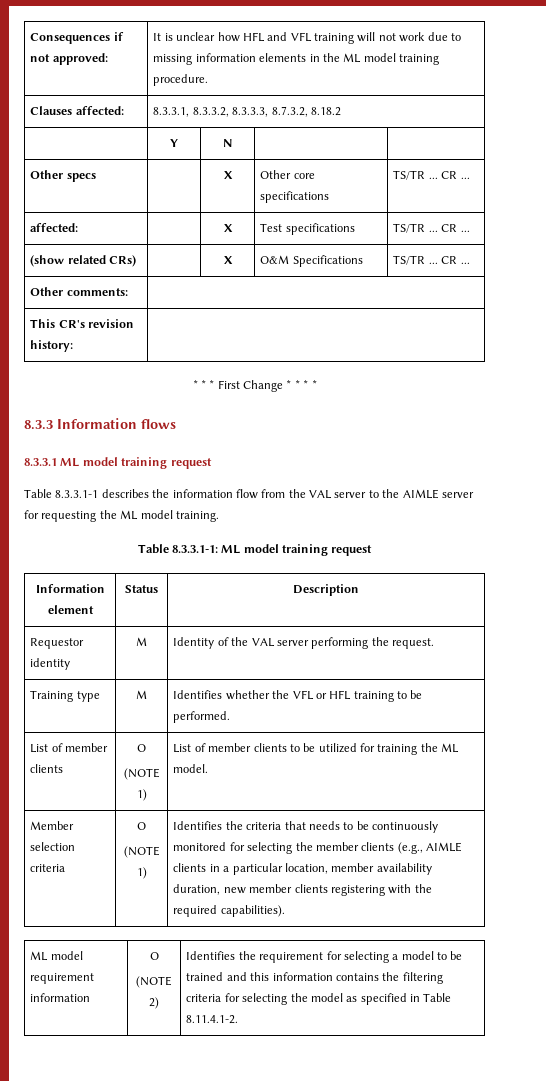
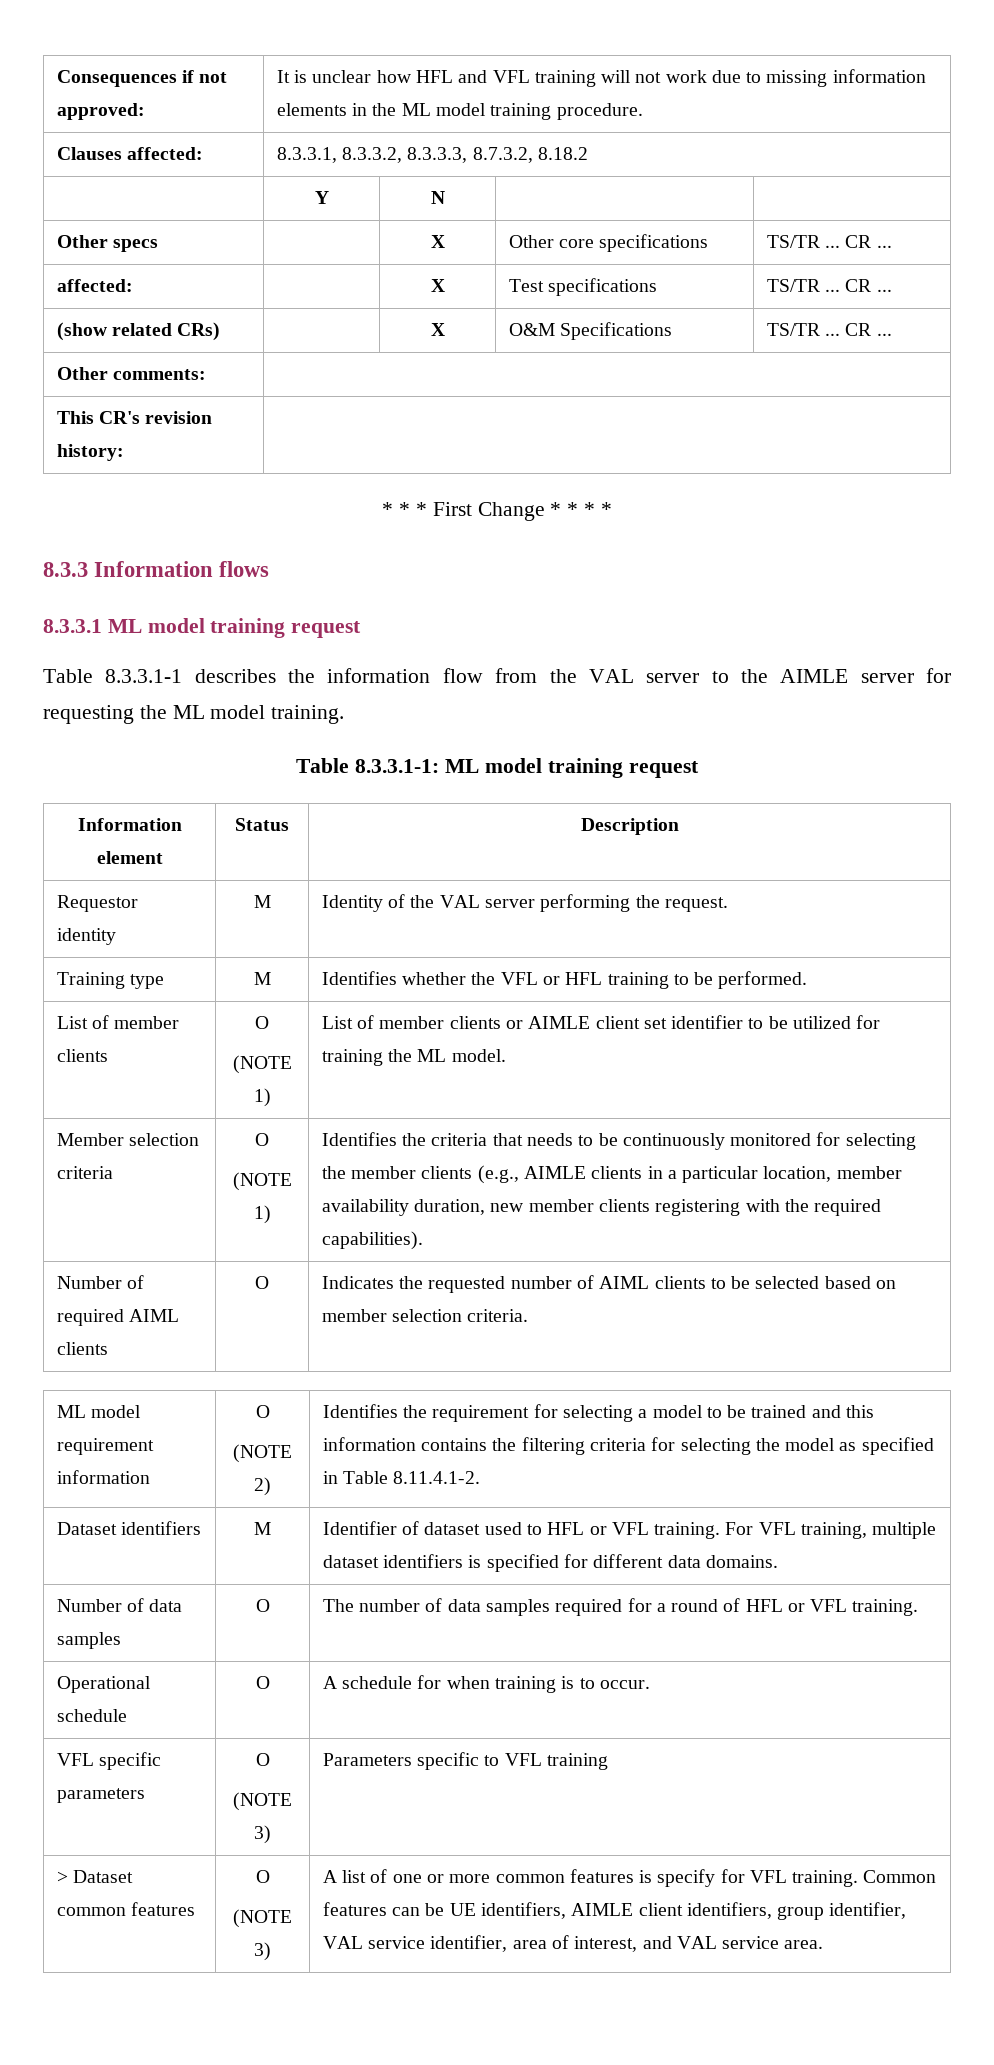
  List of member clients | O
- (NOTE 1) | List of member clients to be utilized for training the ML model.
+ (NOTE 1) | List of member clients or AIMLE client set identifier to be utilized for training the ML model.
+ Number of required AIML clients | O | Indicates the requested number of AIML clients to be selected based on member selection criteria.
+ Dataset identifiers | M | Identifier of dataset used to HFL or VFL training. For VFL training, multiple dataset identifiers is specified for different data domains.
+ Number of data samples | O | The number of data samples required for a round of HFL or VFL training.
+ Operational schedule | O | A schedule for when training is to occur.
+ VFL specific parameters | O
+ (NOTE 3) | Parameters specific to VFL training
+ > Dataset common features | O
+ (NOTE 3) | A list of one or more common features is specify for VFL training. Common features can be UE identifiers, AIMLE client identifiers, group identifier, VAL service identifier, area of interest, and VAL service area.

